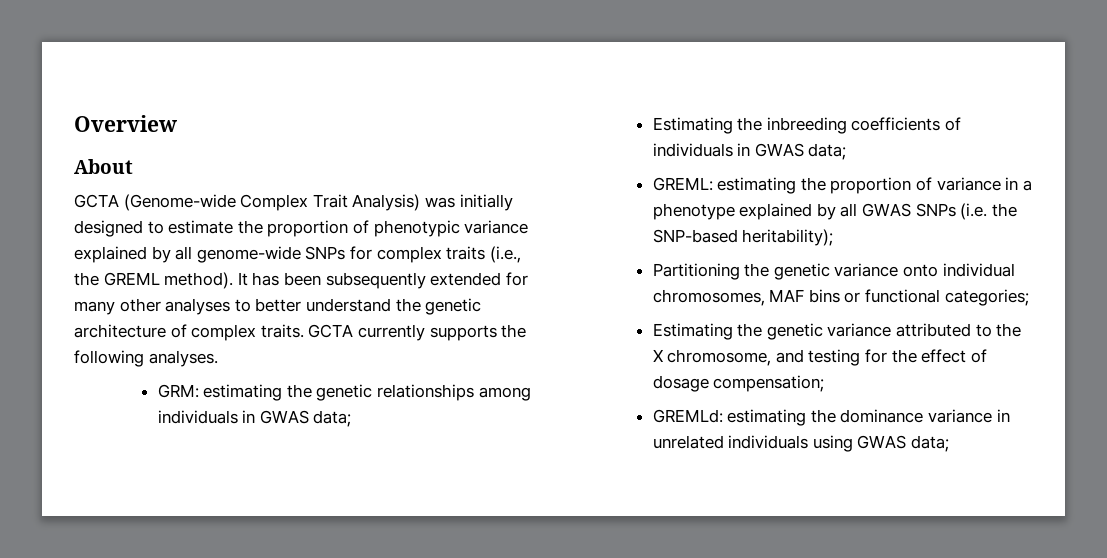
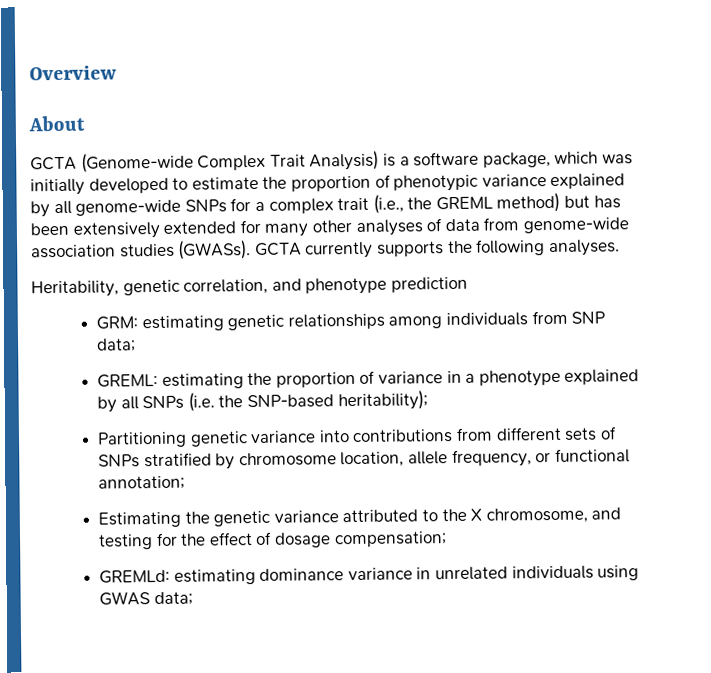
- GCTA (Genome-wide Complex Trait Analysis) was initially designed to estimate the proportion of phenotypic variance explained by all genome-wide SNPs for complex traits (i.e., the GREML method). It has been subsequently extended for many other analyses to better understand the genetic architecture of complex traits.
+ GCTA (Genome-wide Complex Trait Analysis) is a software package, which was initially developed to estimate the proportion of phenotypic variance explained by all genome-wide SNPs for a complex trait (i.e., the GREML method) but has been extensively extended for many other analyses of data from genome-wide association studies (GWASs).
+ Heritability, genetic correlation, and phenotype prediction
- GRM: estimating the genetic relationships among individuals in GWAS data;
- Estimating the inbreeding coefficients of individuals in GWAS data;
+ GRM: estimating genetic relationships among individuals from SNP data;
- GREML: estimating the proportion of variance in a phenotype explained by all GWAS SNPs (i.e. the SNP-based heritability);
+ GREML: estimating the proportion of variance in a phenotype explained by all SNPs (i.e. the SNP-based heritability);
- Partitioning the genetic variance onto individual chromosomes, MAF bins or functional categories;
+ Partitioning genetic variance into contributions from different sets of SNPs stratified by chromosome location, allele frequency, or functional annotation;
- GREMLd: estimating the dominance variance in unrelated individuals using GWAS data;
+ GREMLd: estimating dominance variance in unrelated individuals using GWAS data;

